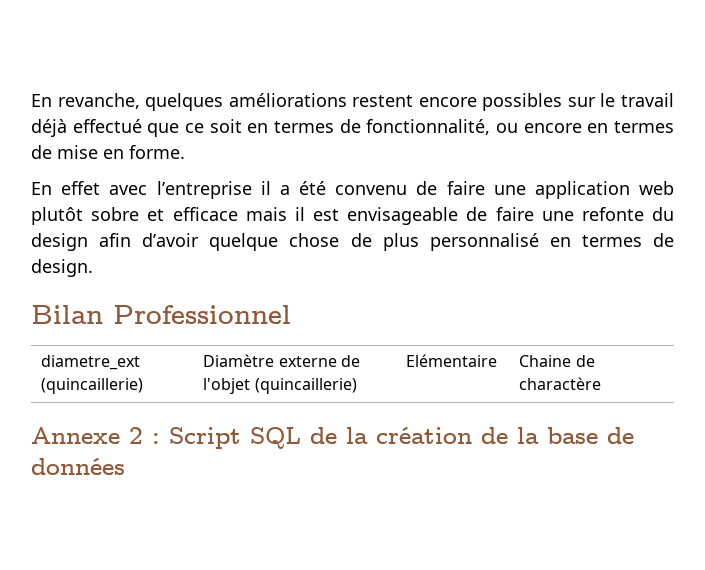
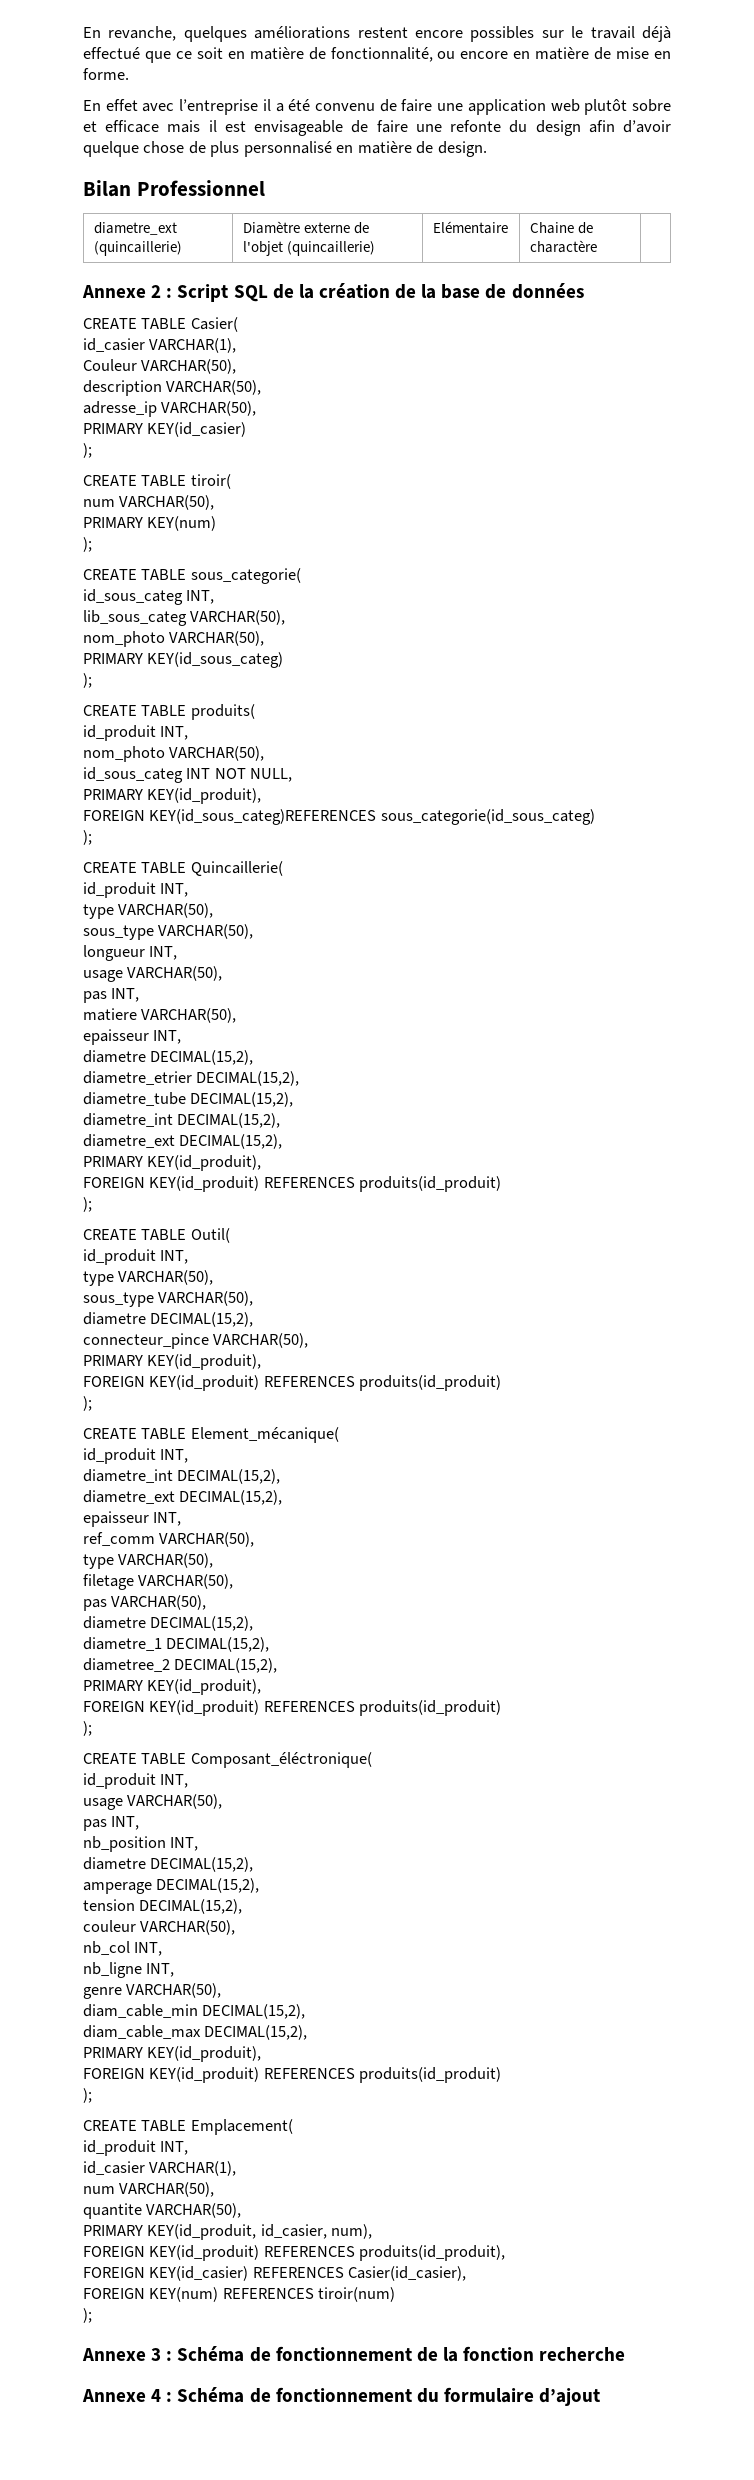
- En revanche, quelques améliorations restent encore possibles sur le travail déjà effectué que ce soit en termes de fonctionnalité, ou encore en termes de mise en forme.
+ En revanche, quelques améliorations restent encore possibles sur le travail déjà effectué que ce soit en matière de fonctionnalité, ou encore en matière de mise en forme.
- En effet avec l’entreprise il a été convenu de faire une application web plutôt sobre et efficace mais il est envisageable de faire une refonte du design afin d’avoir quelque chose de plus personnalisé en termes de design.
+ En effet avec l’entreprise il a été convenu de faire une application web plutôt sobre et efficace mais il est envisageable de faire une refonte du design afin d’avoir quelque chose de plus personnalisé en matière de design.
+ CREATE TABLE Casier(
+ id_casier VARCHAR(1),
+ Couleur VARCHAR(50),
+ description VARCHAR(50),
+ adresse_ip VARCHAR(50),
+ PRIMARY KEY(id_casier)
+ );
+ CREATE TABLE tiroir(
+ num VARCHAR(50),
+ PRIMARY KEY(num)
+ );
+ CREATE TABLE sous_categorie(
+ id_sous_categ INT,
+ lib_sous_categ VARCHAR(50),
+ nom_photo VARCHAR(50),
+ PRIMARY KEY(id_sous_categ)
+ );
+ CREATE TABLE produits(
+ id_produit INT,
+ nom_photo VARCHAR(50),
+ id_sous_categ INT NOT NULL,
+ PRIMARY KEY(id_produit),
+ FOREIGN KEY(id_sous_categ)REFERENCES sous_categorie(id_sous_categ)
+ );
+ CREATE TABLE Quincaillerie(
+ id_produit INT,
+ type VARCHAR(50),
+ sous_type VARCHAR(50),
+ longueur INT,
+ usage VARCHAR(50),
+ pas INT,
+ matiere VARCHAR(50),
+ epaisseur INT,
+ diametre DECIMAL(15,2),
+ diametre_etrier DECIMAL(15,2),
+ diametre_tube DECIMAL(15,2),
+ diametre_int DECIMAL(15,2),
+ diametre_ext DECIMAL(15,2),
+ PRIMARY KEY(id_produit),
+ FOREIGN KEY(id_produit) REFERENCES produits(id_produit)
+ );
+ CREATE TABLE Outil(
+ id_produit INT,
+ type VARCHAR(50),
+ sous_type VARCHAR(50),
+ diametre DECIMAL(15,2),
+ connecteur_pince VARCHAR(50),
+ PRIMARY KEY(id_produit),
+ FOREIGN KEY(id_produit) REFERENCES produits(id_produit)
+ );
+ CREATE TABLE Element_mécanique(
+ id_produit INT,
+ diametre_int DECIMAL(15,2),
+ diametre_ext DECIMAL(15,2),
+ epaisseur INT,
+ ref_comm VARCHAR(50),
+ type VARCHAR(50),
+ filetage VARCHAR(50),
+ pas VARCHAR(50),
+ diametre DECIMAL(15,2),
+ diametre_1 DECIMAL(15,2),
+ diametree_2 DECIMAL(15,2),
+ PRIMARY KEY(id_produit),
+ FOREIGN KEY(id_produit) REFERENCES produits(id_produit)
+ );
+ CREATE TABLE Composant_éléctronique(
+ id_produit INT,
+ usage VARCHAR(50),
+ pas INT,
+ nb_position INT,
+ diametre DECIMAL(15,2),
+ amperage DECIMAL(15,2),
+ tension DECIMAL(15,2),
+ couleur VARCHAR(50),
+ nb_col INT,
+ nb_ligne INT,
+ genre VARCHAR(50),
+ diam_cable_min DECIMAL(15,2),
+ diam_cable_max DECIMAL(15,2),
+ PRIMARY KEY(id_produit),
+ FOREIGN KEY(id_produit) REFERENCES produits(id_produit)
+ );
+ CREATE TABLE Emplacement(
+ id_produit INT,
+ id_casier VARCHAR(1),
+ num VARCHAR(50),
+ quantite VARCHAR(50),
+ PRIMARY KEY(id_produit, id_casier, num),
+ FOREIGN KEY(id_produit) REFERENCES produits(id_produit),
+ FOREIGN KEY(id_casier) REFERENCES Casier(id_casier),
+ FOREIGN KEY(num) REFERENCES tiroir(num)
+ );
+ Annexe 3 : Schéma de fonctionnement de la fonction recherche
+ Annexe 4 : Schéma de fonctionnement du formulaire d’ajout

